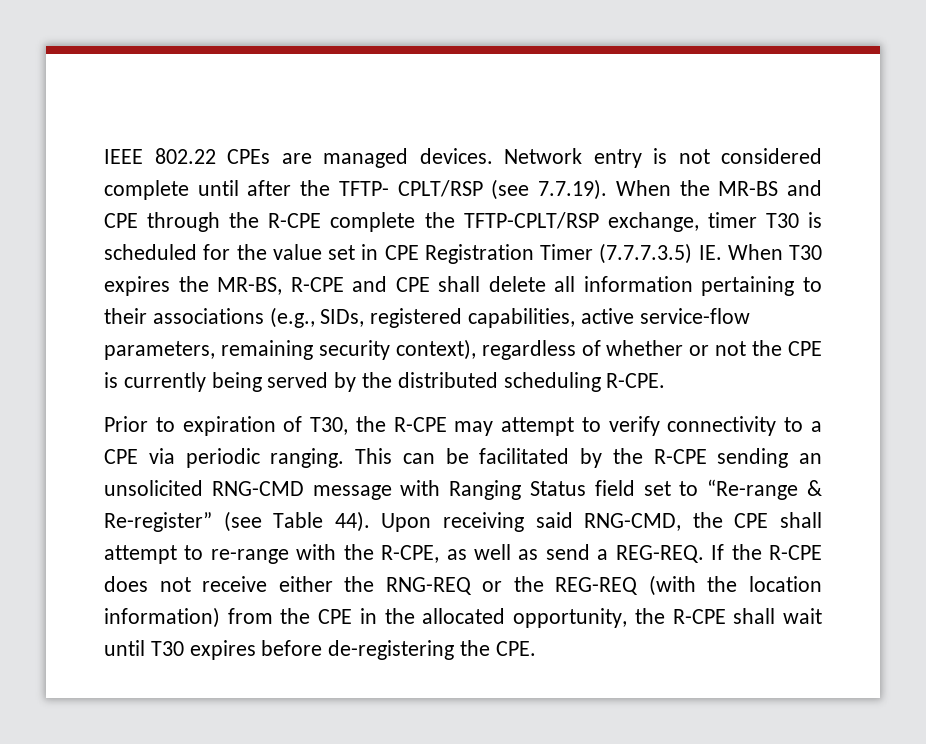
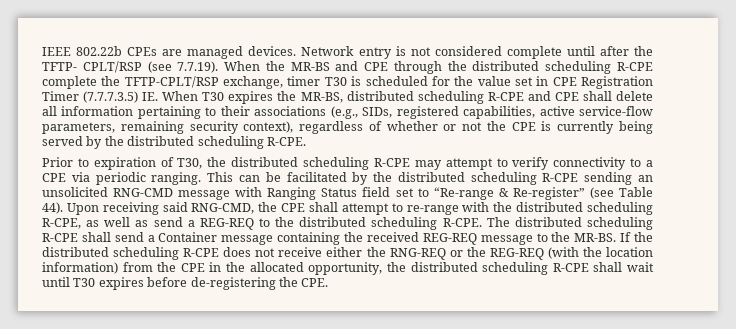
- IEEE 802.22 CPEs are managed devices.
+ IEEE 802.22b CPEs are managed devices.
- Network entry is not considered complete until after the TFTP- CPLT/RSP (see 7.7.19). When the MR-BS and CPE through the R-CPE complete the TFTP-CPLT/RSP exchange, timer T30 is scheduled for the value set in CPE Registration Timer (7.7.7.3.5) IE. When T30 expires the MR-BS, R-CPE and CPE shall delete all information pertaining to their associations (e.g., SIDs, registered capabilities, active service-flow parameters, remaining security context), regardless of whether or not the CPE is currently being served by the distributed scheduling R-CPE.
+ Network entry is not considered complete until after the TFTP- CPLT/RSP (see 7.7.19). When the MR-BS and CPE through the distributed scheduling R-CPE complete the TFTP-CPLT/RSP exchange, timer T30 is scheduled for the value set in CPE Registration Timer (7.7.7.3.5) IE. When T30 expires the MR-BS, distributed scheduling R-CPE and CPE shall delete all information pertaining to their associations (e.g., SIDs, registered capabilities, active service-flow parameters, remaining security context), regardless of whether or not the CPE is currently being served by the distributed scheduling R-CPE.
- Prior to expiration of T30, the R-CPE may attempt to verify connectivity to a CPE via periodic ranging.
+ Prior to expiration of T30, the distributed scheduling R-CPE may attempt to verify connectivity to a CPE via periodic ranging.
- This can be facilitated by the R-CPE sending an unsolicited RNG-CMD message with Ranging Status field set to “Re-range & Re-register” (see Table 44).
+ This can be facilitated by the distributed scheduling R-CPE sending an unsolicited RNG-CMD message with Ranging Status field set to “Re-range & Re-register” (see Table 44).
- Upon receiving said RNG-CMD, the CPE shall attempt to re-range with the R-CPE, as well as send a REG-REQ. If the R-CPE does not receive either the RNG-REQ or the REG-REQ (with the location information) from the CPE in the allocated opportunity, the R-CPE shall wait until T30 expires before de-registering the CPE.
+ Upon receiving said RNG-CMD, the CPE shall attempt to re-range with the distributed scheduling R-CPE, as well as send a REG-REQ to the distributed scheduling R-CPE. The distributed scheduling R-CPE shall send a Container message containing the received REG-REQ message to the MR-BS. If the distributed scheduling R-CPE does not receive either the RNG-REQ or the REG-REQ (with the location information) from the CPE in the allocated opportunity, the distributed scheduling R-CPE shall wait until T30 expires before de-registering the CPE.

